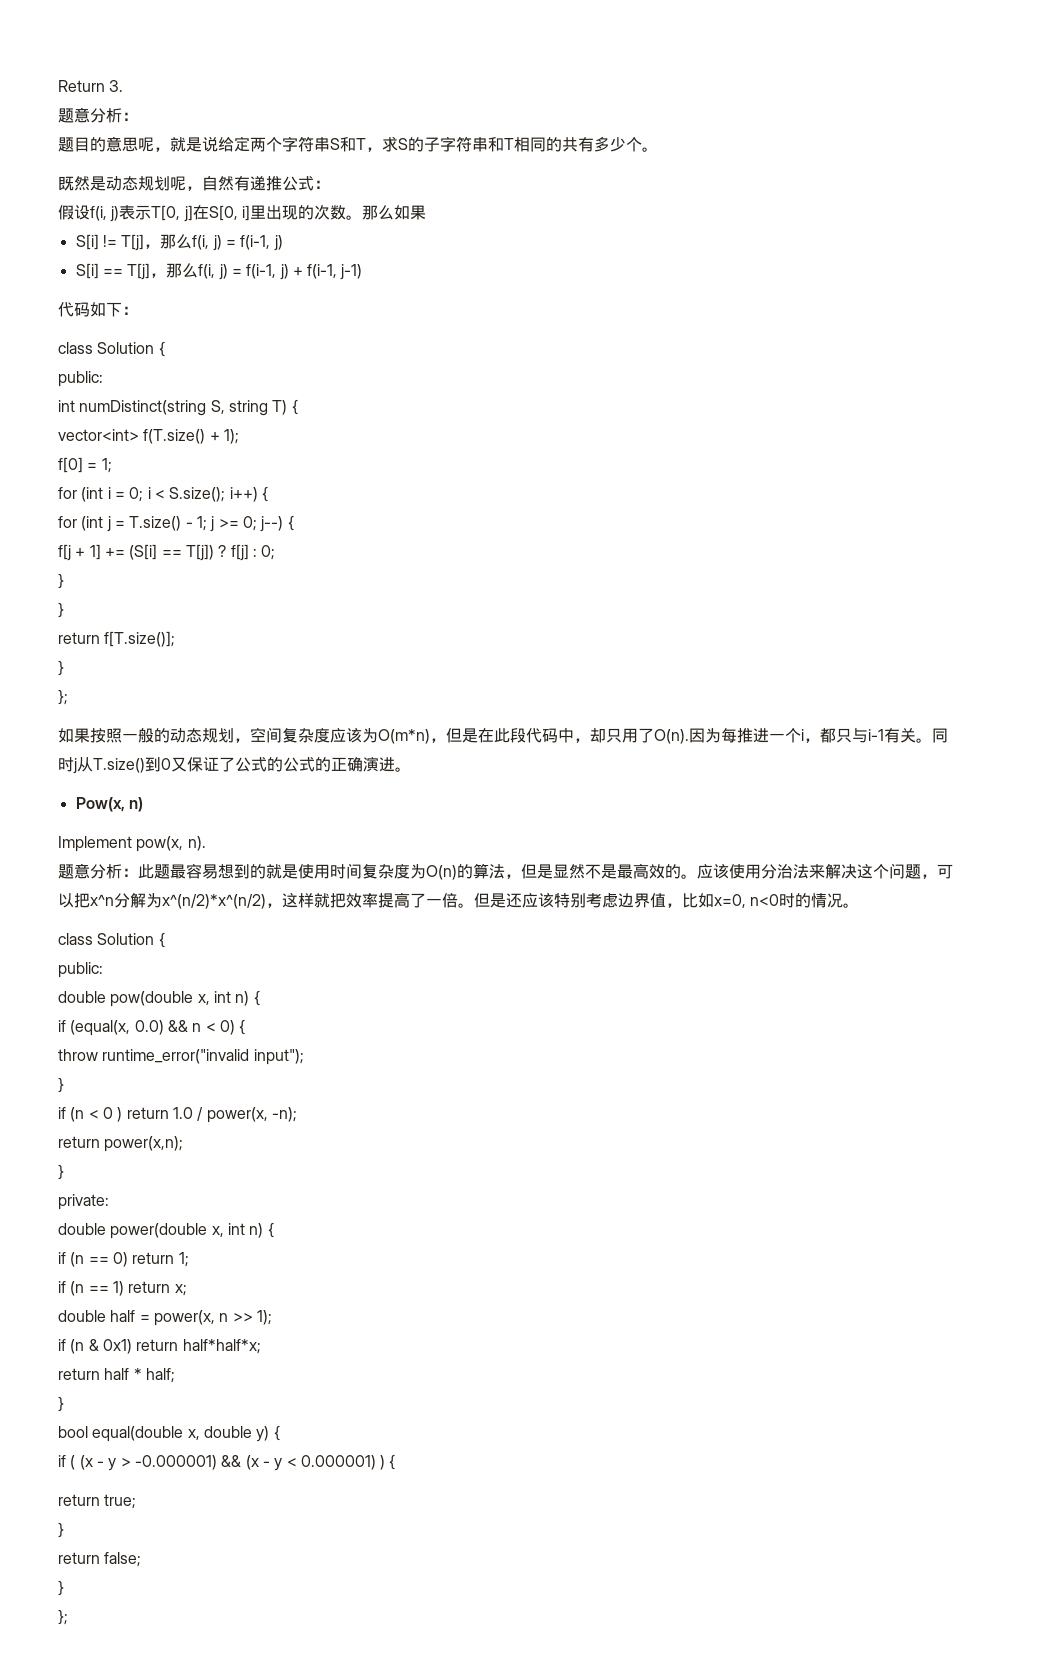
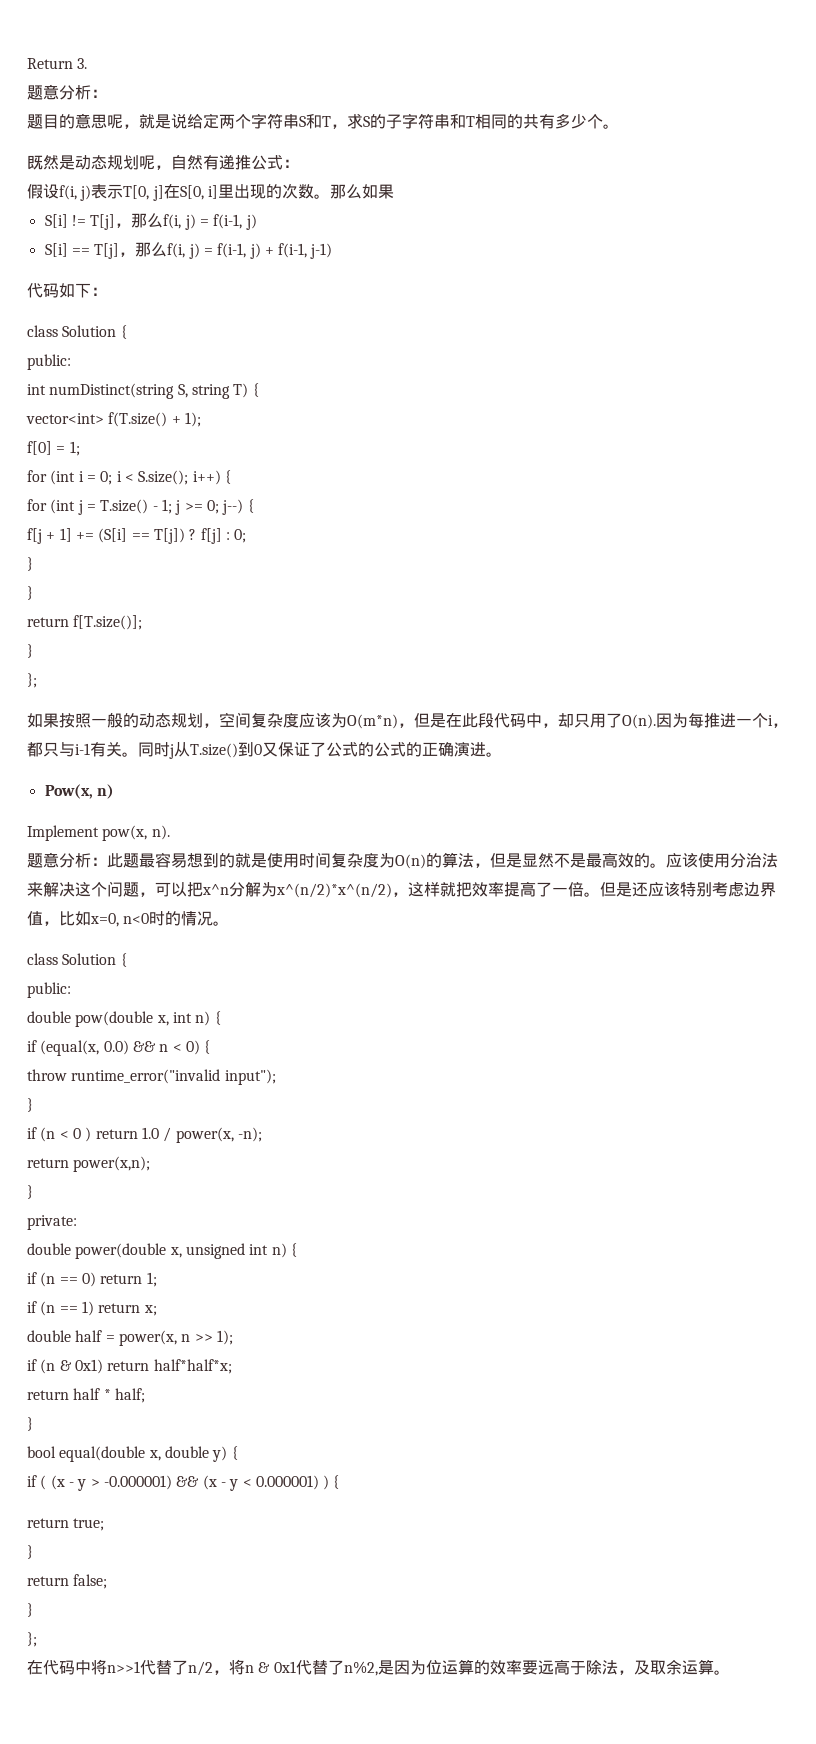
- double power(double x, int n) {
+ double power(double x, unsigned int n) {
+ 在代码中将n>>1代替了n/2，将n & 0x1代替了n%2,是因为位运算的效率要远高于除法，及取余运算。

